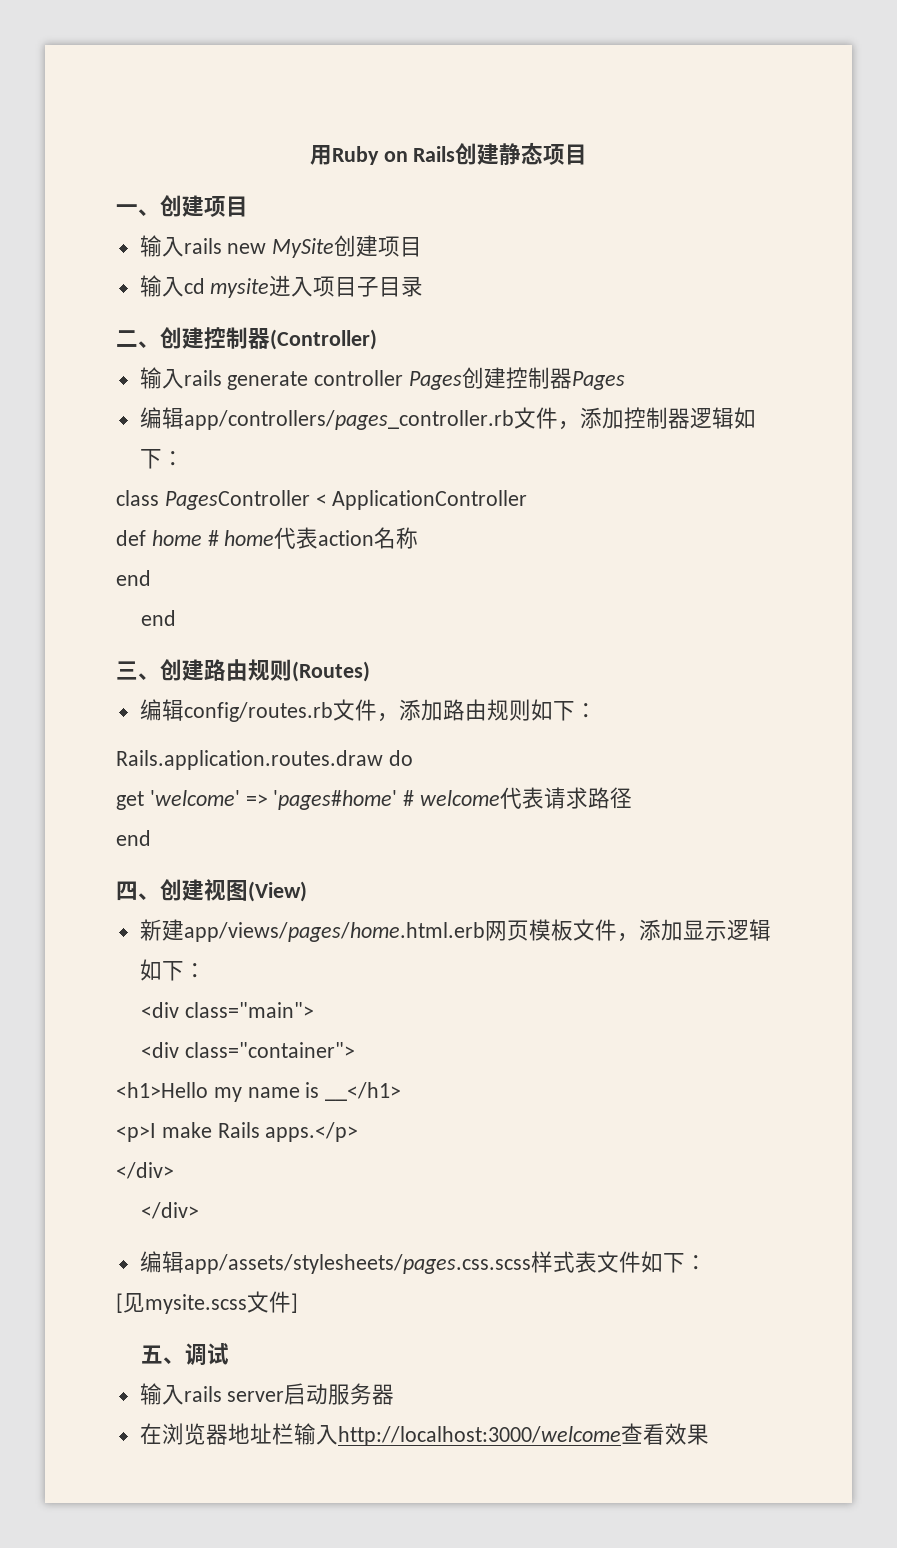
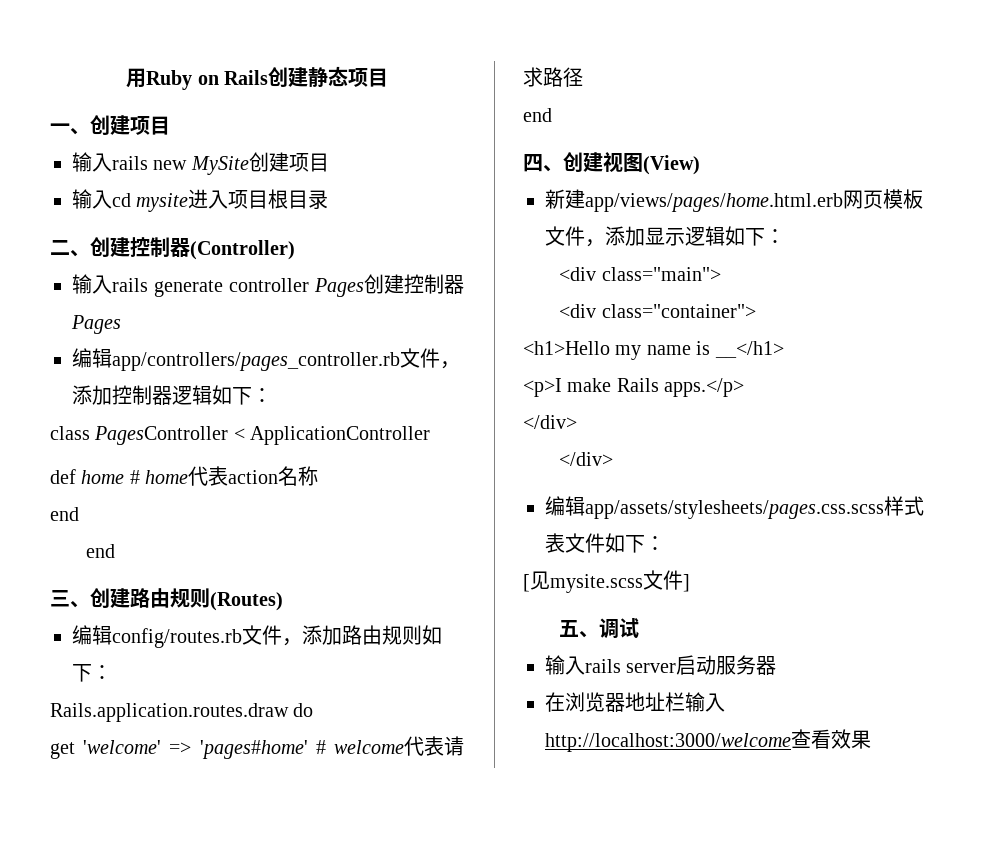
- 输入cd mysite进入项目子目录
+ 输入cd mysite进入项目根目录

